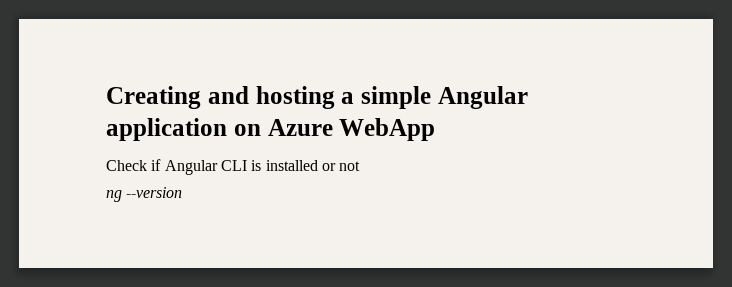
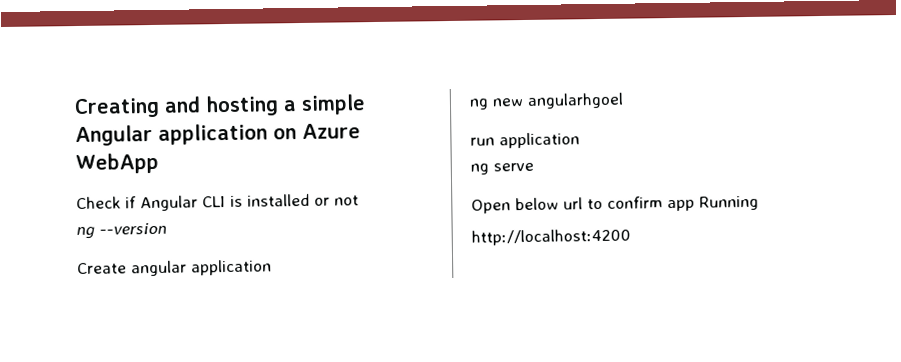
+ Create angular application
+ ng new angularhgoel
+ run application
+ ng serve
+ Open below url to confirm app Running
+ http://localhost:4200

